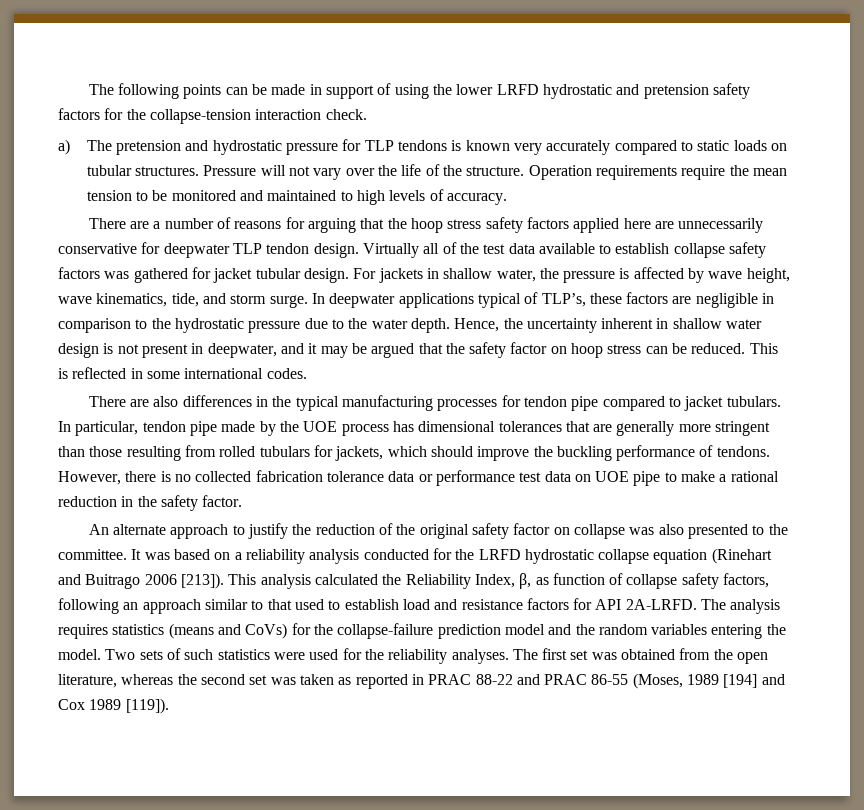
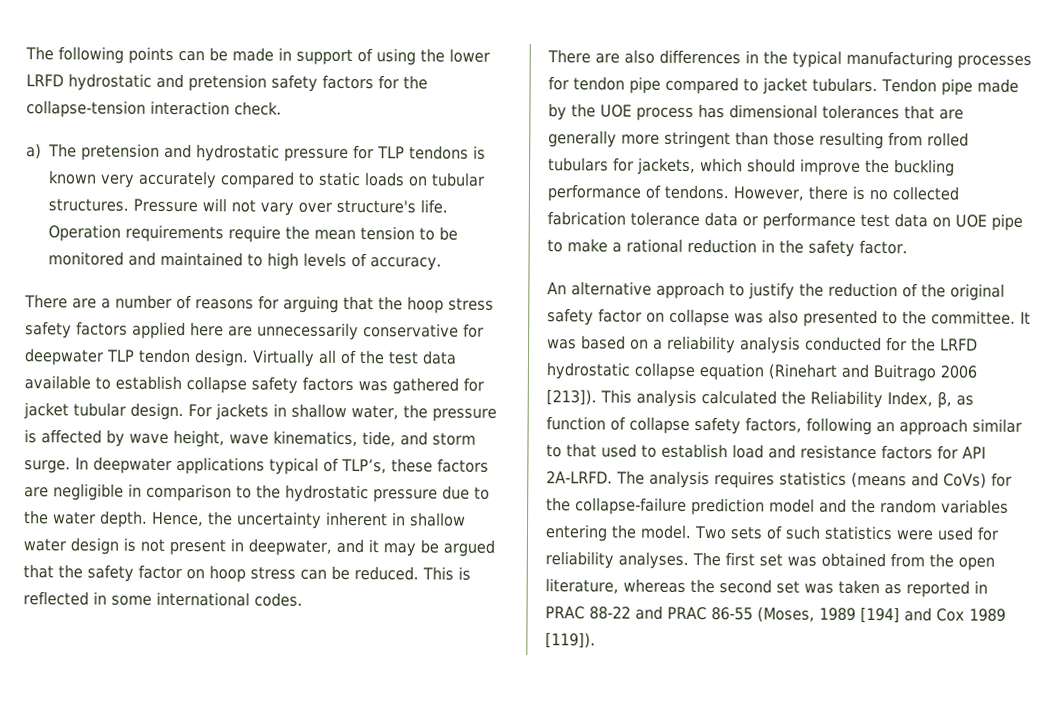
- Pressure will not vary over the life of the structure.
+ Pressure will not vary over structure's life.
- In particular, tendon pipe made by the UOE process has dimensional tolerances that are generally more stringent than those resulting from rolled tubulars for jackets, which should improve the buckling performance of tendons.
+ Tendon pipe made by the UOE process has dimensional tolerances that are generally more stringent than those resulting from rolled tubulars for jackets, which should improve the buckling performance of tendons.
- An alternate approach to justify the reduction of the original safety factor on collapse was also presented to the committee.
+ An alternative approach to justify the reduction of the original safety factor on collapse was also presented to the committee.
- Two sets of such statistics were used for the reliability analyses.
+ Two sets of such statistics were used for reliability analyses.

